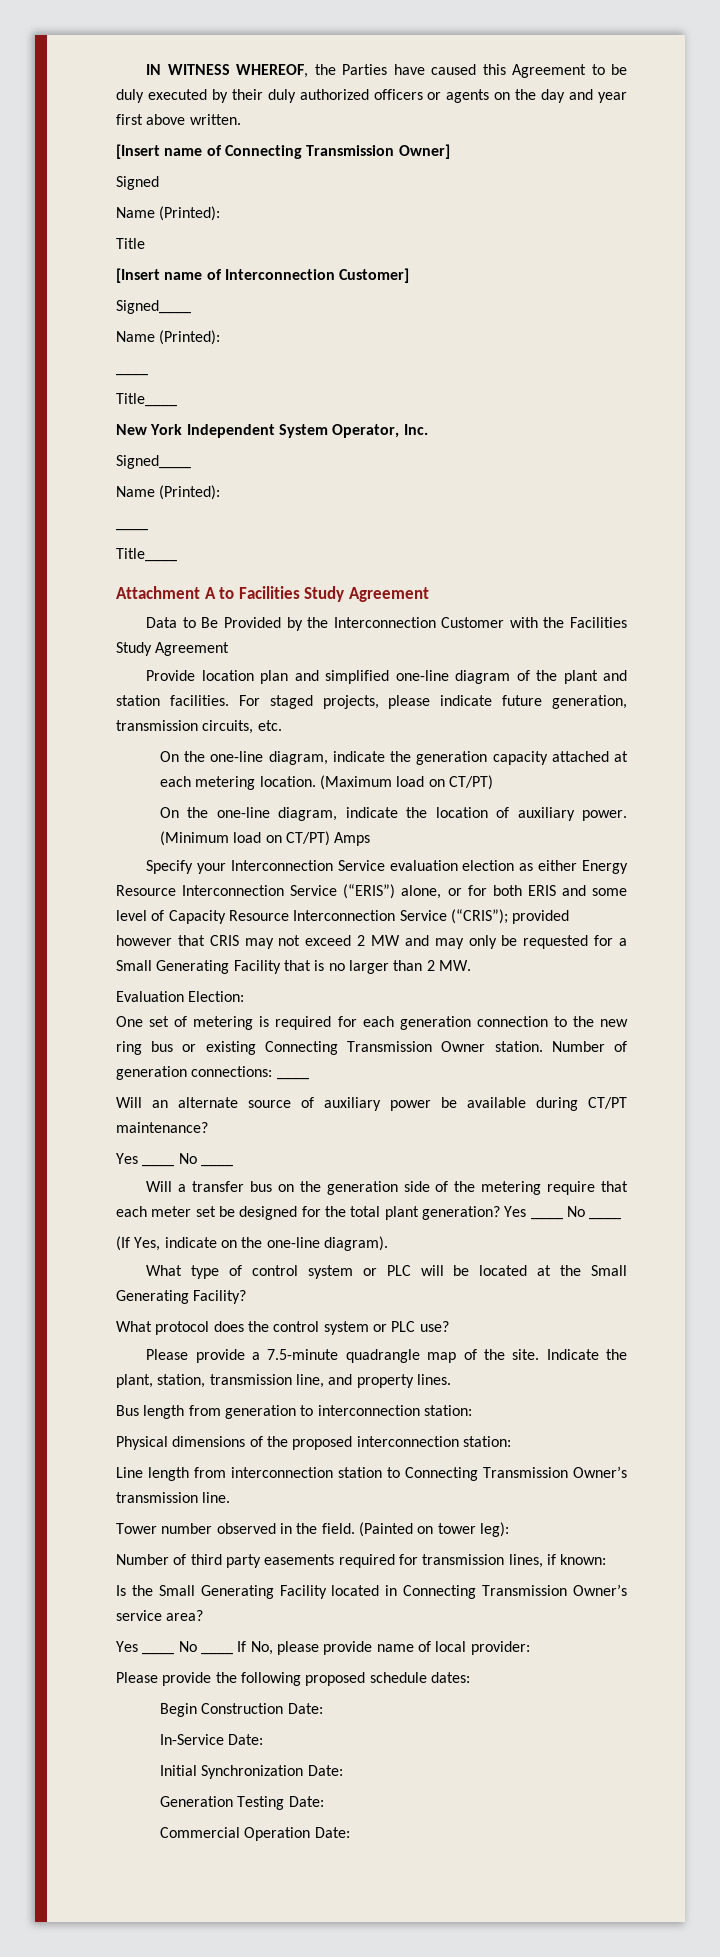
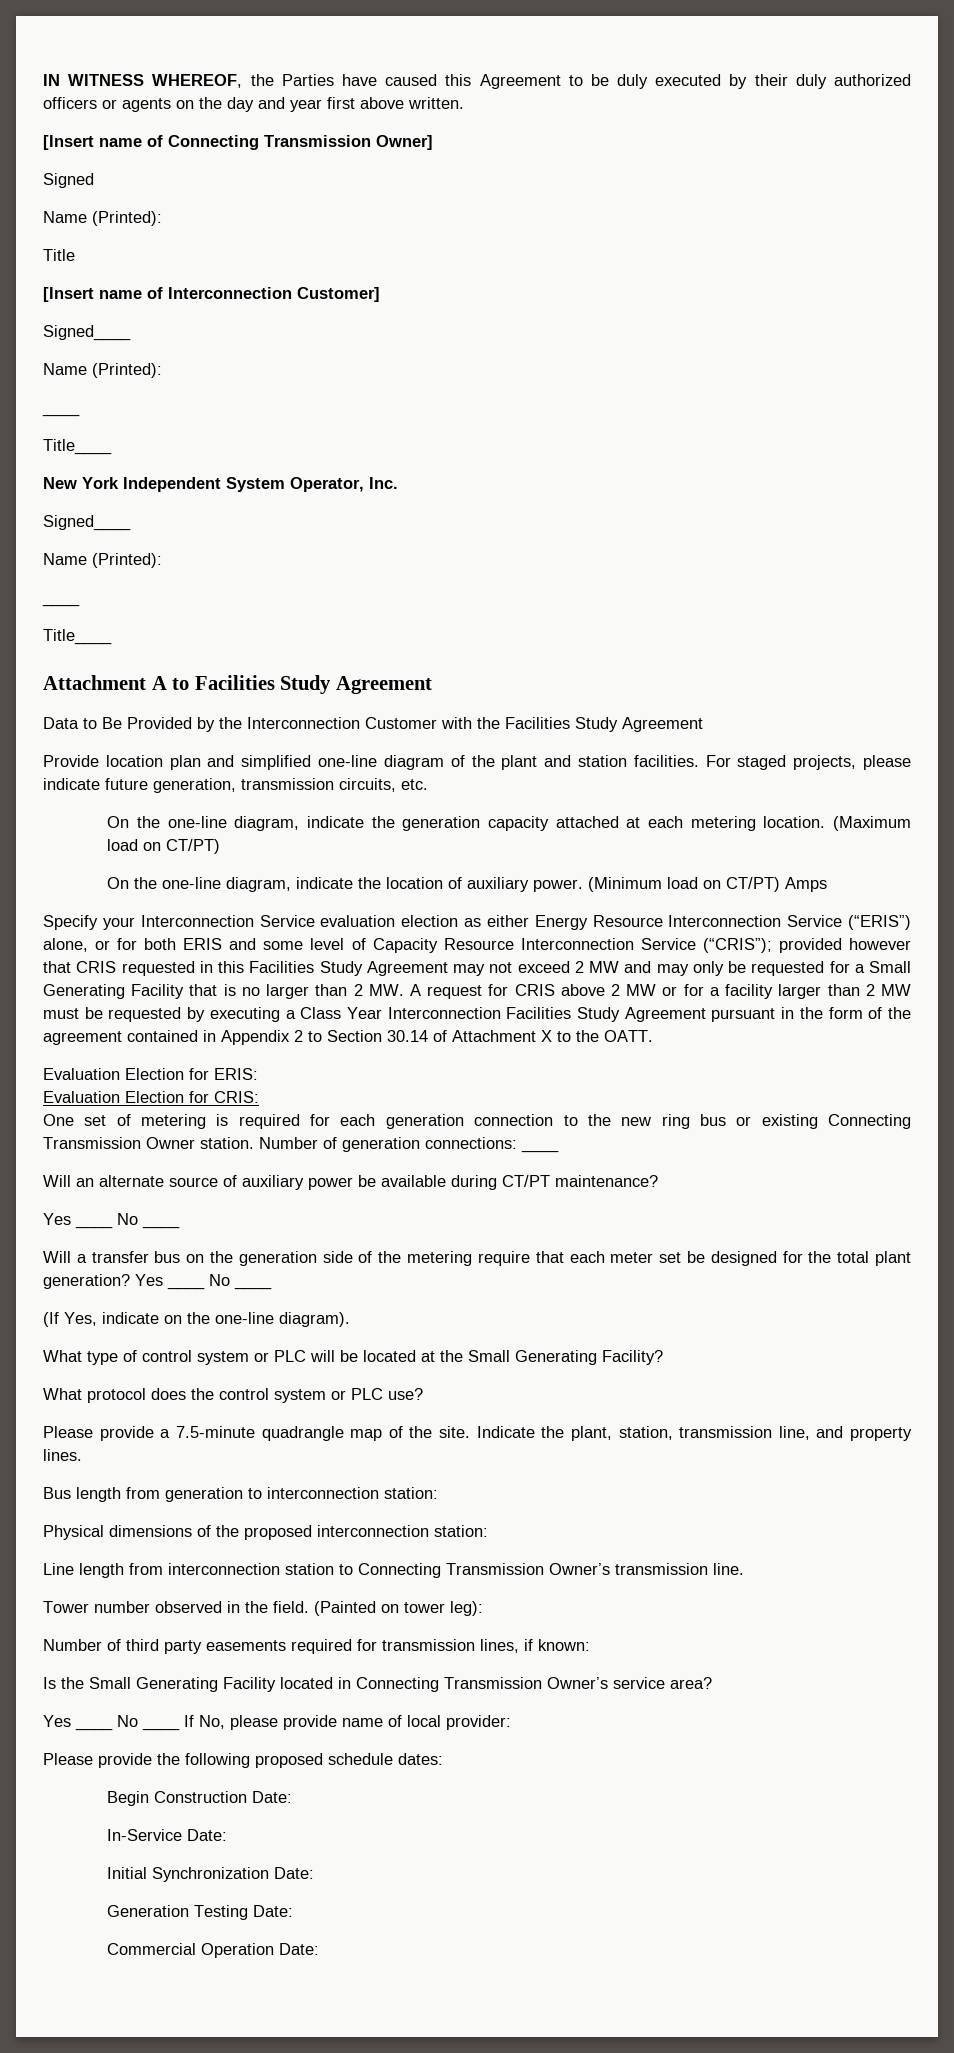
- Specify your Interconnection Service evaluation election as either Energy Resource Interconnection Service (“ERIS”) alone, or for both ERIS and some level of Capacity Resource Interconnection Service (“CRIS”); provided however that CRIS may not exceed 2 MW and may only be requested for a Small Generating Facility that is no larger than 2 MW.
- Evaluation Election:
+ Specify your Interconnection Service evaluation election as either Energy Resource Interconnection Service (“ERIS”) alone, or for both ERIS and some level of Capacity Resource Interconnection Service (“CRIS”); provided however that CRIS requested in this Facilities Study Agreement may not exceed 2 MW and may only be requested for a Small Generating Facility that is no larger than 2 MW. A request for CRIS above 2 MW or for a facility larger than 2 MW must be requested by executing a Class Year Interconnection Facilities Study Agreement pursuant in the form of the agreement contained in Appendix 2 to Section 30.14 of Attachment X to the OATT.
+ Evaluation Election for ERIS:
+ Evaluation Election for CRIS:

